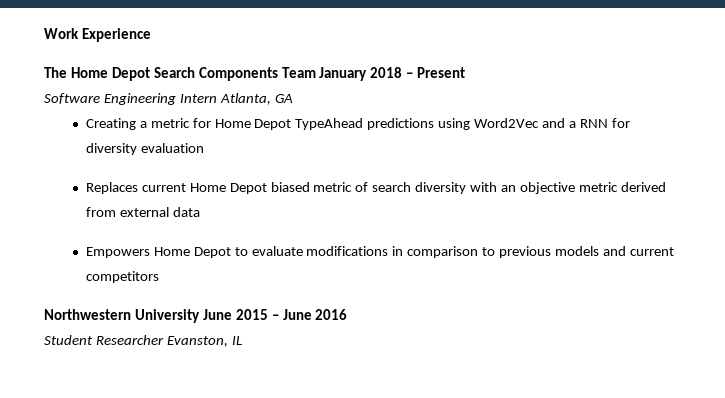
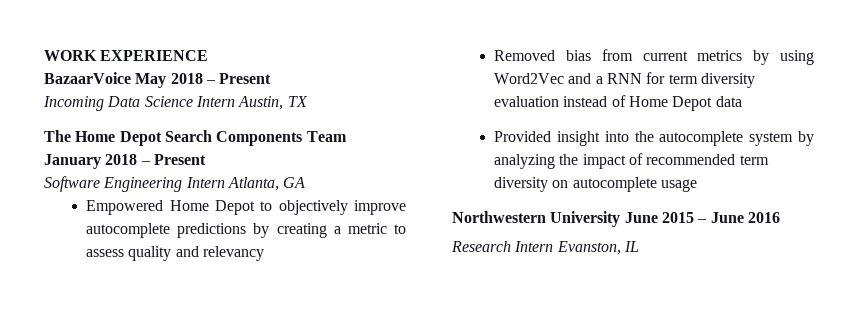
- Work Experience
+ WORK EXPERIENCE
+ BazaarVoice May 2018 – Present
+ Incoming Data Science Intern Austin, TX
- Creating a metric for Home Depot TypeAhead predictions using Word2Vec and a RNN for diversity evaluation
- Replaces current Home Depot biased metric of search diversity with an objective metric derived from external data
- Empowers Home Depot to evaluate modifications in comparison to previous models and current competitors
+ Empowered Home Depot to objectively improve autocomplete predictions by creating a metric to assess quality and relevancy
+ Removed bias from current metrics by using Word2Vec and a RNN for term diversity evaluation instead of Home Depot data
+ Provided insight into the autocomplete system by analyzing the impact of recommended term diversity on autocomplete usage
- Student Researcher Evanston, IL
+ Research Intern Evanston, IL

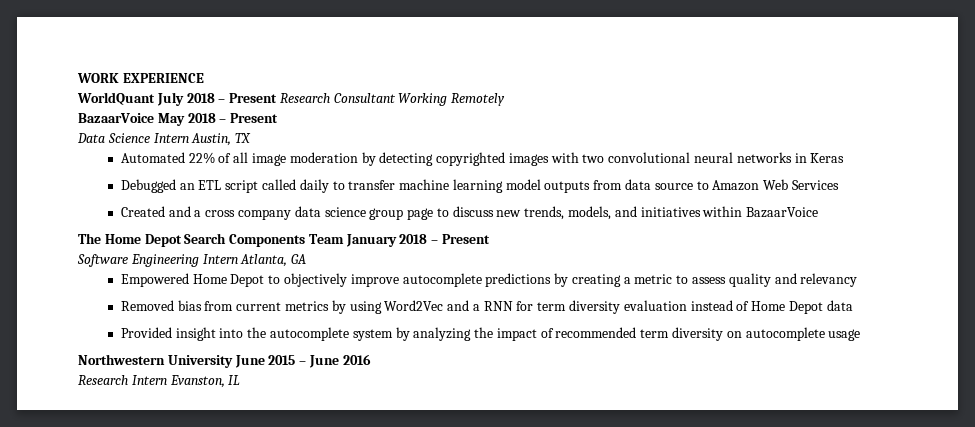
+ WorldQuant July 2018 – Present Research Consultant Working Remotely
- Incoming Data Science Intern Austin, TX
+ Data Science Intern Austin, TX
+ Automated 22% of all image moderation by detecting copyrighted images with two convolutional neural networks in Keras
+ Debugged an ETL script called daily to transfer machine learning model outputs from data source to Amazon Web Services
+ Created and a cross company data science group page to discuss new trends, models, and initiatives within BazaarVoice

